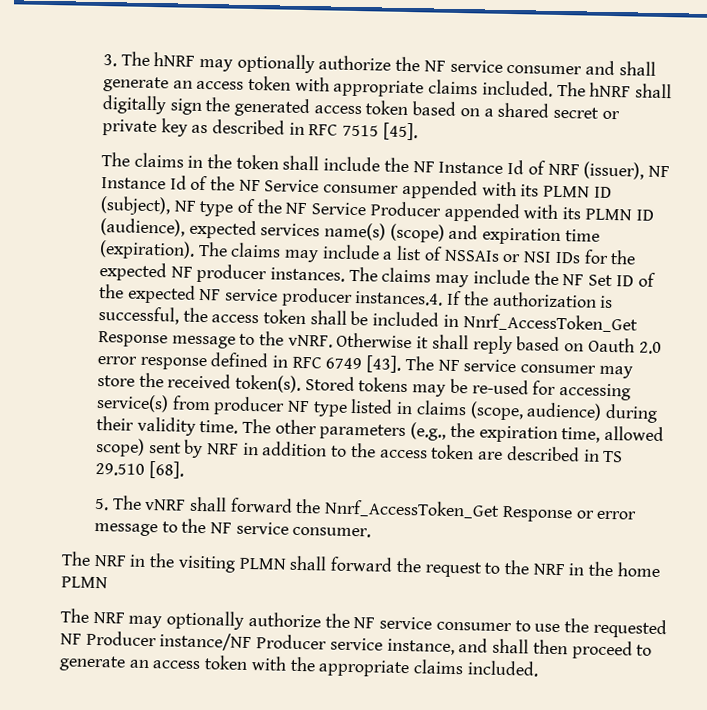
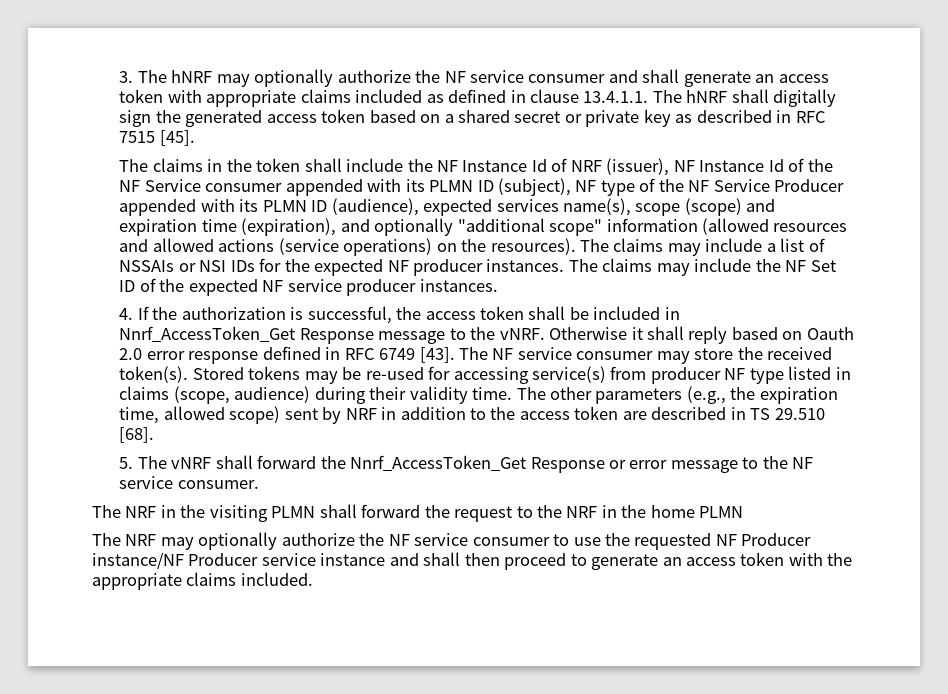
- 3. The hNRF may optionally authorize the NF service consumer and shall generate an access token with appropriate claims included. The hNRF shall digitally sign the generated access token based on a shared secret or private key as described in RFC 7515 [45].
+ 3. The hNRF may optionally authorize the NF service consumer and shall generate an access token with appropriate claims included as defined in clause 13.4.1.1. The hNRF shall digitally sign the generated access token based on a shared secret or private key as described in RFC 7515 [45].
- The claims in the token shall include the NF Instance Id of NRF (issuer), NF Instance Id of the NF Service consumer appended with its PLMN ID (subject), NF type of the NF Service Producer appended with its PLMN ID (audience), expected services name(s) (scope) and expiration time (expiration).
+ The claims in the token shall include the NF Instance Id of NRF (issuer), NF Instance Id of the NF Service consumer appended with its PLMN ID (subject), NF type of the NF Service Producer appended with its PLMN ID (audience), expected services name(s), scope (scope) and expiration time (expiration), and optionally "additional scope" information (allowed resources and allowed actions (service operations) on the resources).
- The claims may include the NF Set ID of the expected NF service producer instances.4. If the authorization is successful, the access token shall be included in Nnrf_AccessToken_Get Response message to the vNRF.
+ The claims may include the NF Set ID of the expected NF service producer instances.
+ 4. If the authorization is successful, the access token shall be included in Nnrf_AccessToken_Get Response message to the vNRF.
- The NRF may optionally authorize the NF service consumer to use the requested NF Producer instance/NF Producer service instance, and shall then proceed to generate an access token with the appropriate claims included.
+ The NRF may optionally authorize the NF service consumer to use the requested NF Producer instance/NF Producer service instance and shall then proceed to generate an access token with the appropriate claims included.

